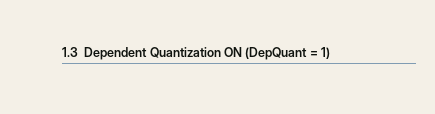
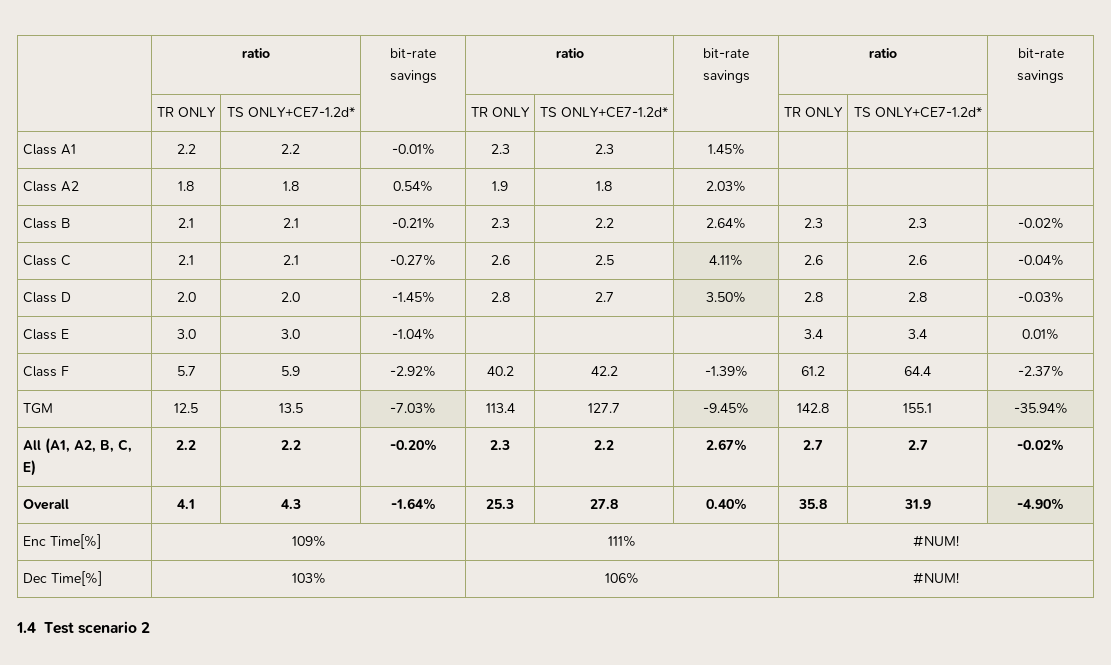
- 1.3 Dependent Quantization ON (DepQuant = 1)
+ | ratio | bit-rate savings | ratio | bit-rate savings | ratio | bit-rate savings
+ | TR ONLY | TS ONLY+CE7-1.2d* | | TR ONLY | TS ONLY+CE7-1.2d* | | TR ONLY | TS ONLY+CE7-1.2d* |
+ Class A1 | 2.2 | 2.2 | -0.01% | 2.3 | 2.3 | 1.45% | | |
+ Class A2 | 1.8 | 1.8 | 0.54% | 1.9 | 1.8 | 2.03% | | |
+ Class B | 2.1 | 2.1 | -0.21% | 2.3 | 2.2 | 2.64% | 2.3 | 2.3 | -0.02%
+ Class C | 2.1 | 2.1 | -0.27% | 2.6 | 2.5 | 4.11% | 2.6 | 2.6 | -0.04%
+ Class D | 2.0 | 2.0 | -1.45% | 2.8 | 2.7 | 3.50% | 2.8 | 2.8 | -0.03%
+ Class E | 3.0 | 3.0 | -1.04% | | | | 3.4 | 3.4 | 0.01%
+ Class F | 5.7 | 5.9 | -2.92% | 40.2 | 42.2 | -1.39% | 61.2 | 64.4 | -2.37%
+ TGM | 12.5 | 13.5 | -7.03% | 113.4 | 127.7 | -9.45% | 142.8 | 155.1 | -35.94%
+ All (A1, A2, B, C, E) | 2.2 | 2.2 | -0.20% | 2.3 | 2.2 | 2.67% | 2.7 | 2.7 | -0.02%
+ Overall | 4.1 | 4.3 | -1.64% | 25.3 | 27.8 | 0.40% | 35.8 | 31.9 | -4.90%
+ Enc Time[%] | 109% | 111% | #NUM!
+ Dec Time[%] | 103% | 106% | #NUM!
+ 1.4 Test scenario 2

